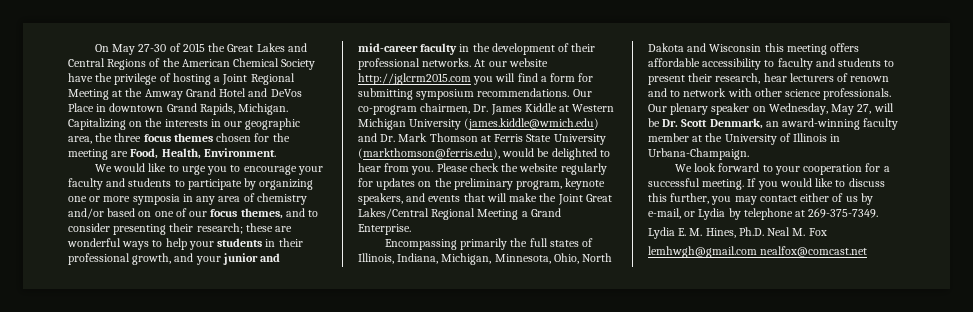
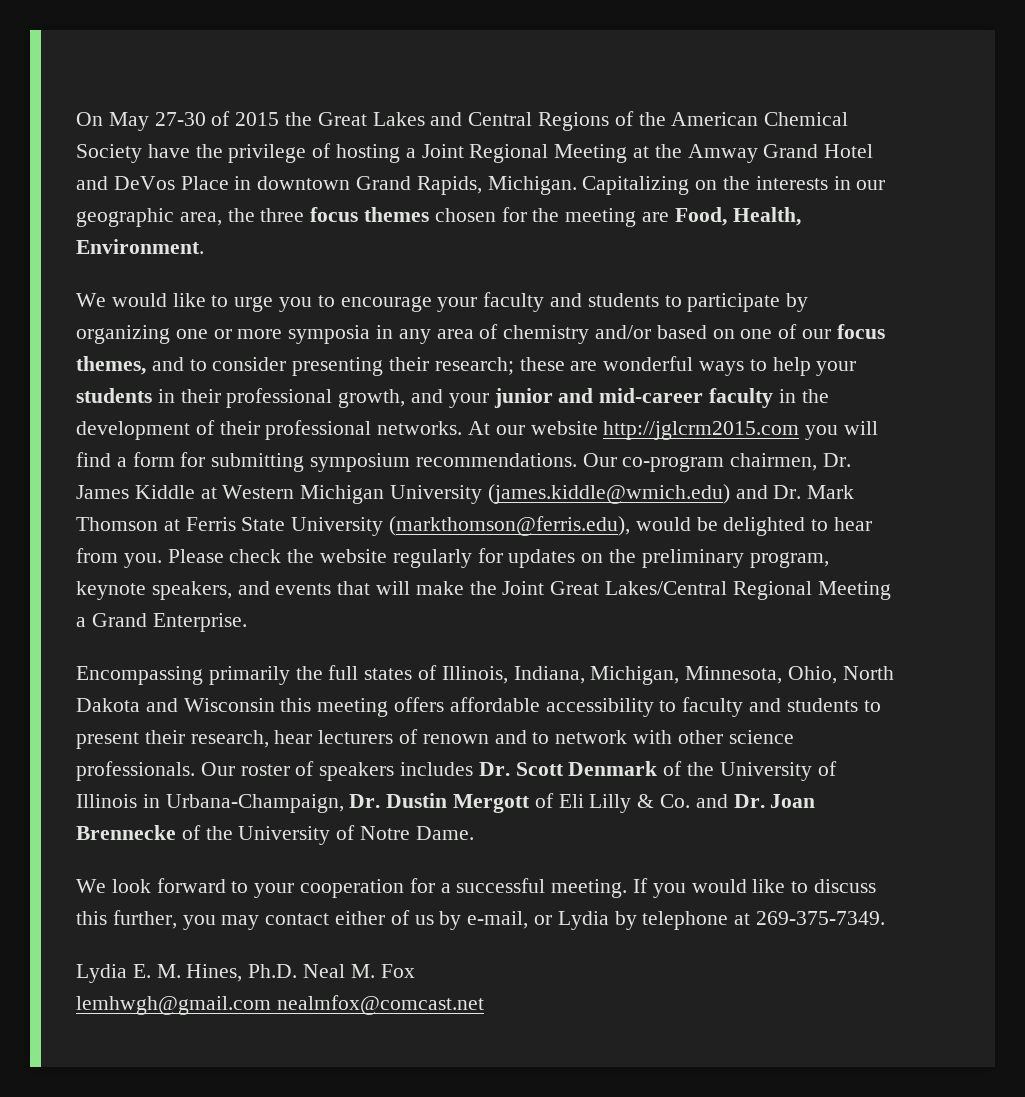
- Our plenary speaker on Wednesday, May 27, will be Dr. Scott Denmark, an award-winning faculty member at the University of Illinois in Urbana-Champaign.
+ Our roster of speakers includes Dr. Scott Denmark of the University of Illinois in Urbana-Champaign, Dr. Dustin Mergott of Eli Lilly & Co. and Dr. Joan Brennecke of the University of Notre Dame.
- lemhwgh@gmail.com nealfox@comcast.net
+ lemhwgh@gmail.com nealmfox@comcast.net

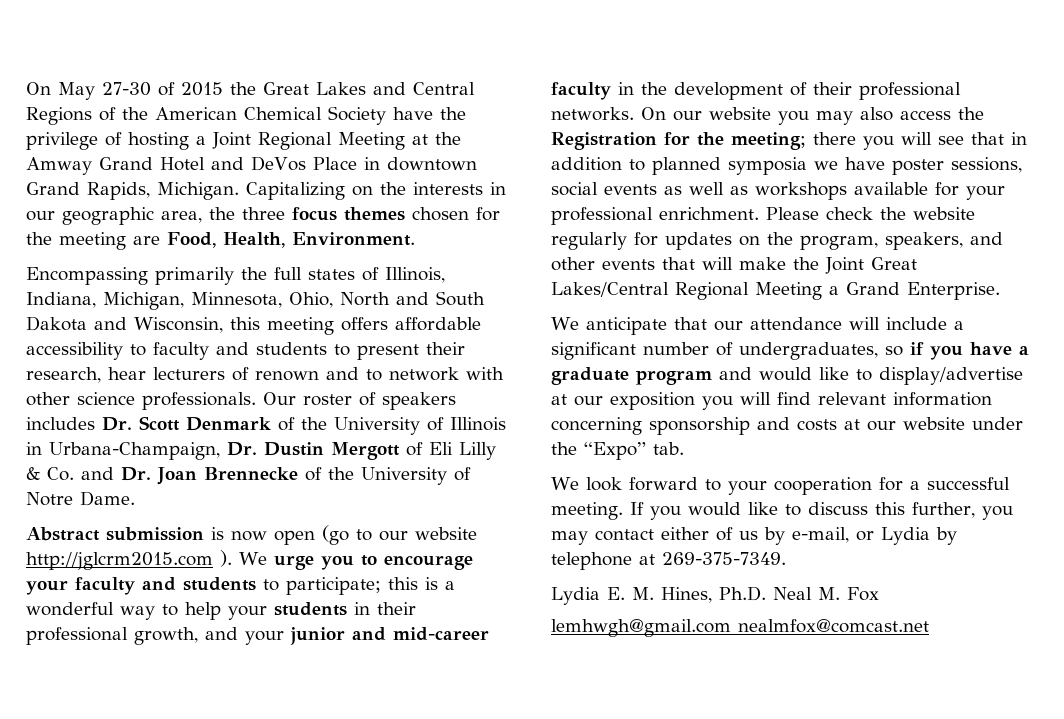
- We would like to urge you to encourage your faculty and students to participate by organizing one or more symposia in any area of chemistry and/or based on one of our focus themes, and to consider presenting their research; these are wonderful ways to help your students in their professional growth, and your junior and mid-career faculty in the development of their professional networks. At our website http://jglcrm2015.com you will find a form for submitting symposium recommendations. Our co-program chairmen, Dr. James Kiddle at Western Michigan University (james.kiddle@wmich.edu) and Dr. Mark Thomson at Ferris State University (markthomson@ferris.edu), would be delighted to hear from you. Please check the website regularly for updates on the preliminary program, keynote speakers, and events that will make the Joint Great Lakes/Central Regional Meeting a Grand Enterprise.
- Encompassing primarily the full states of Illinois, Indiana, Michigan, Minnesota, Ohio, North Dakota and Wisconsin this meeting offers affordable accessibility to faculty and students to present their research, hear lecturers of renown and to network with other science professionals.
+ Encompassing primarily the full states of Illinois, Indiana, Michigan, Minnesota, Ohio, North and South Dakota and Wisconsin, this meeting offers affordable accessibility to faculty and students to present their research, hear lecturers of renown and to network with other science professionals.
+ Abstract submission is now open (go to our website http://jglcrm2015.com ). We urge you to encourage your faculty and students to participate; this is a wonderful way to help your students in their professional growth, and your junior and mid-career faculty in the development of their professional networks. On our website you may also access the Registration for the meeting; there you will see that in addition to planned symposia we have poster sessions, social events as well as workshops available for your professional enrichment. Please check the website regularly for updates on the program, speakers, and other events that will make the Joint Great Lakes/Central Regional Meeting a Grand Enterprise.
+ We anticipate that our attendance will include a significant number of undergraduates, so if you have a graduate program and would like to display/advertise at our exposition you will find relevant information concerning sponsorship and costs at our website under the “Expo” tab.

